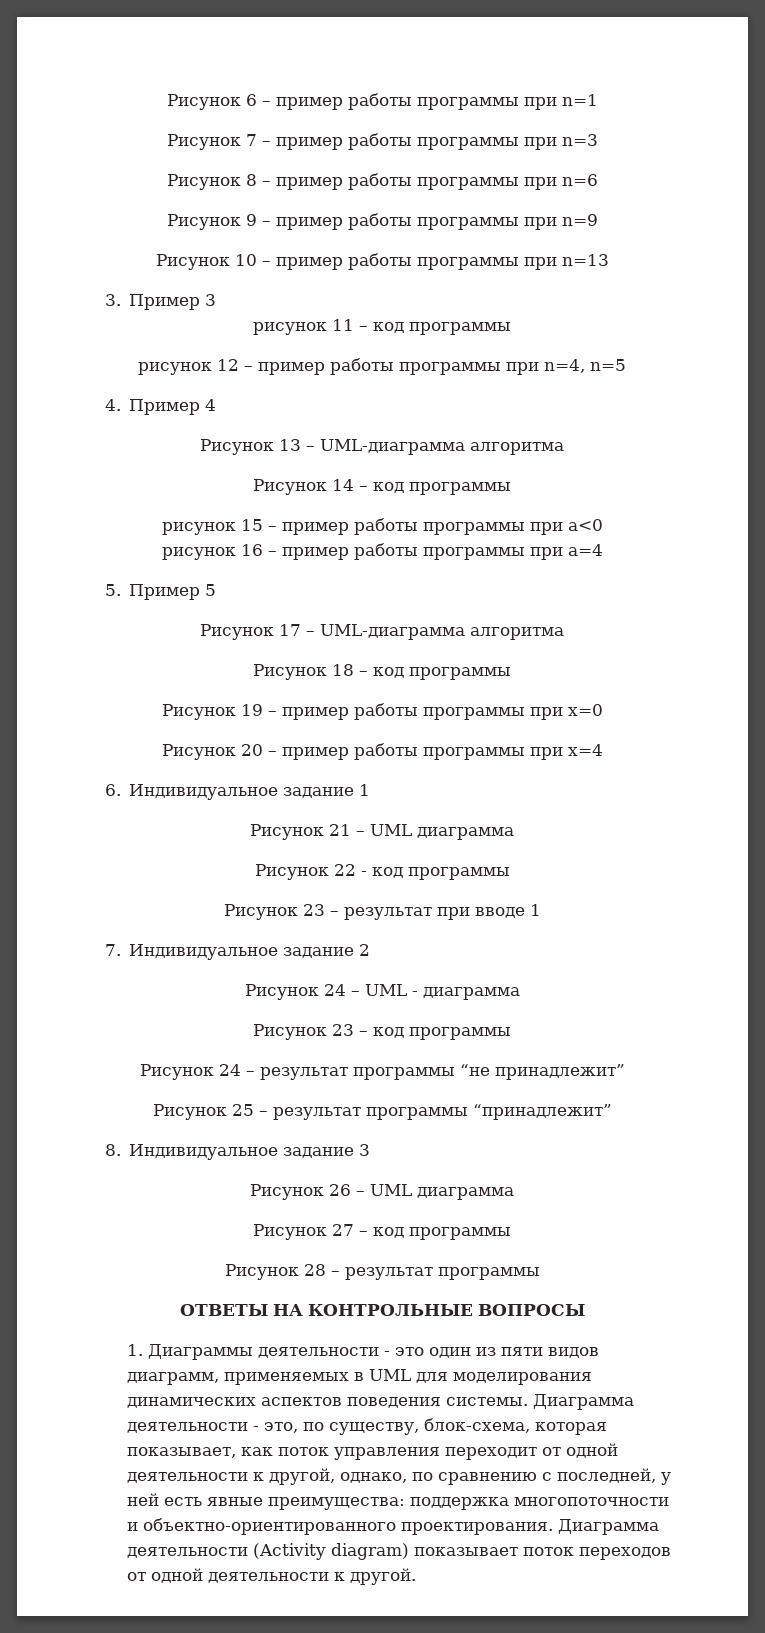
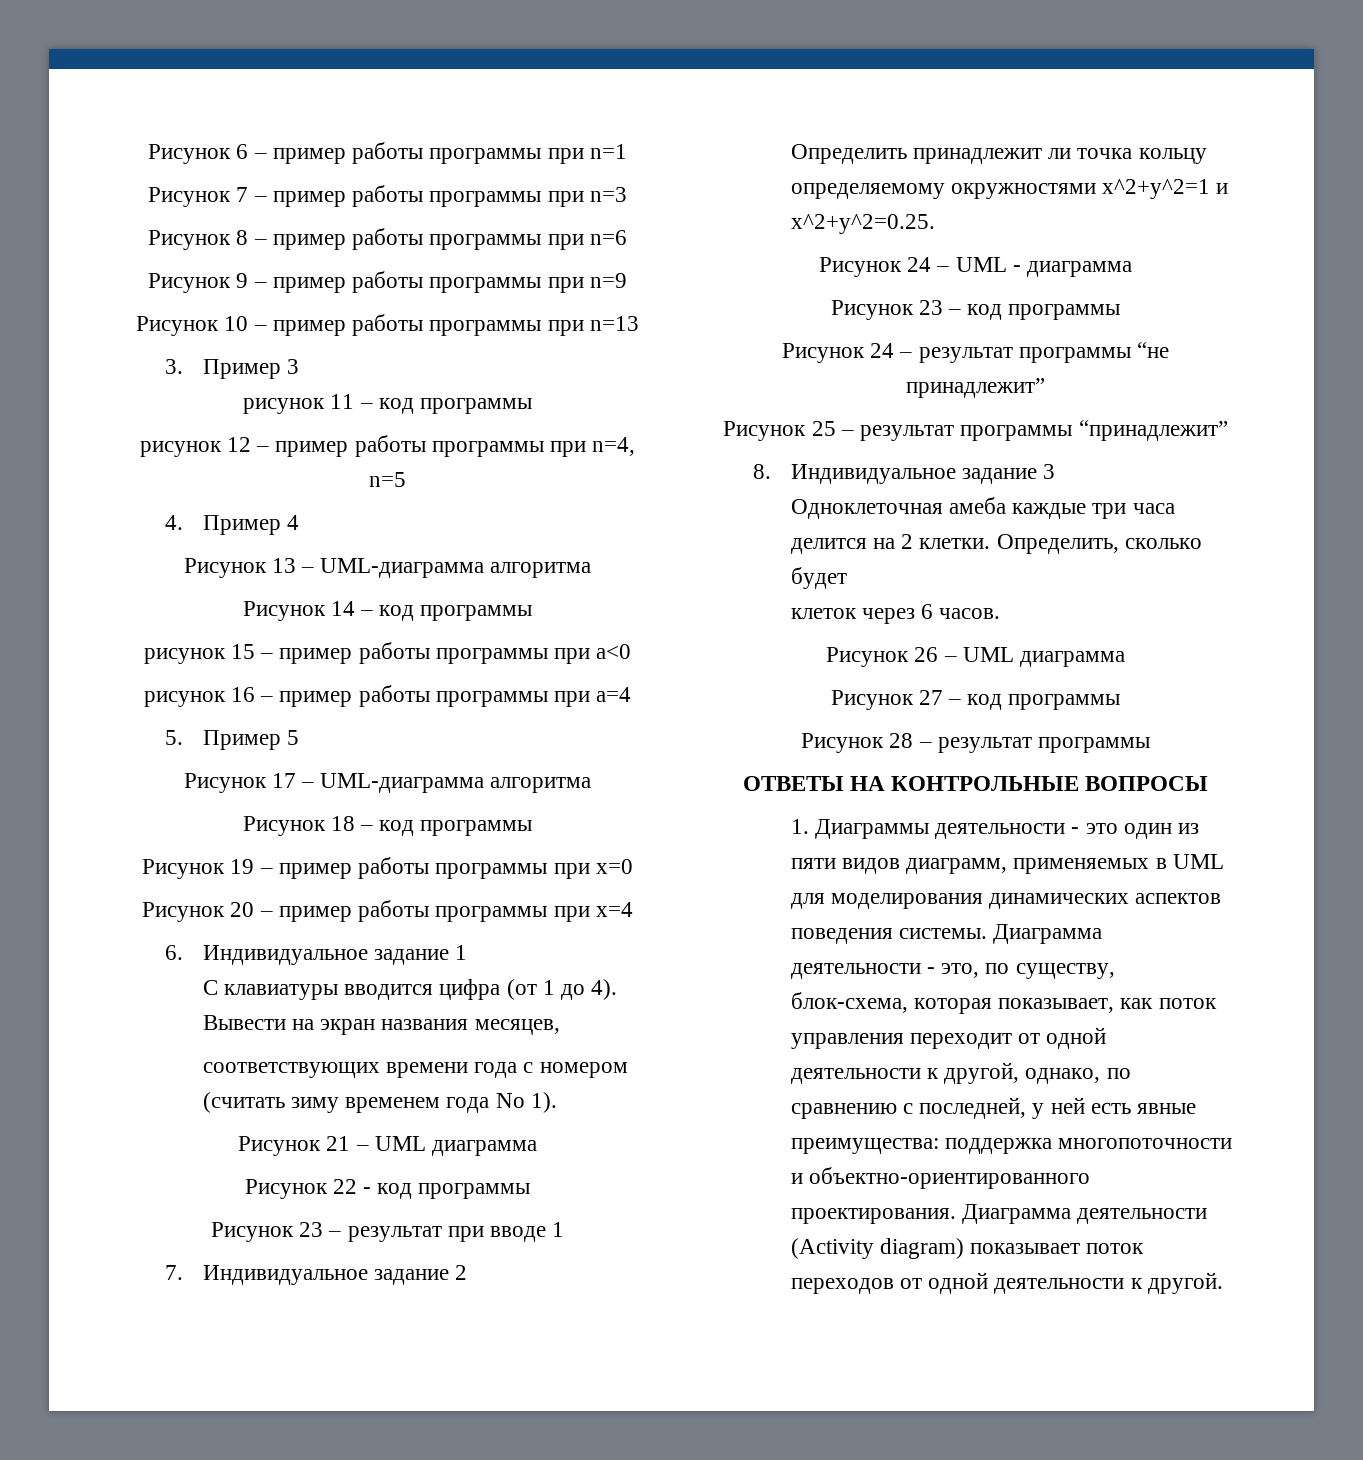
+ С клавиатуры вводится цифра (от 1 до 4). Вывести на экран названия месяцев,
+ соответствующих времени года с номером (считать зиму временем года No 1).
+ Определить принадлежит ли точка кольцу определяемому окружностями x^2+y^2=1 и x^2+y^2=0.25.
+ Одноклеточная амеба каждые три часа делится на 2 клетки. Определить, сколько будет
+ клеток через 6 часов.

